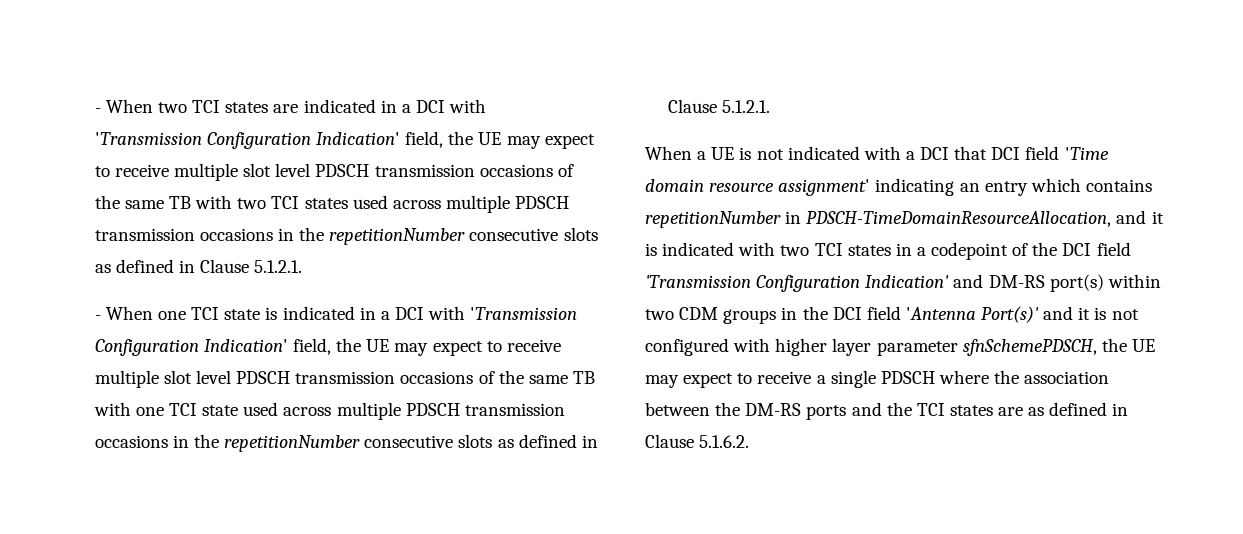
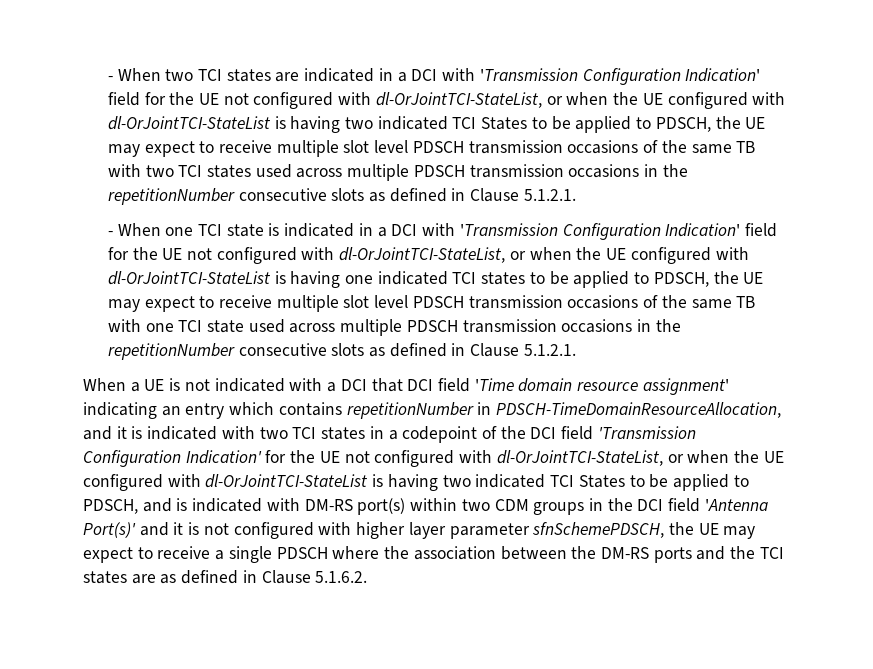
- - When two TCI states are indicated in a DCI with 'Transmission Configuration Indication' field, the UE may expect to receive multiple slot level PDSCH transmission occasions of the same TB with two TCI states used across multiple PDSCH transmission occasions in the repetitionNumber consecutive slots as defined in Clause 5.1.2.1.
+ - When two TCI states are indicated in a DCI with 'Transmission Configuration Indication' field for the UE not configured with dl-OrJointTCI-StateList, or when the UE configured with dl-OrJointTCI-StateList is having two indicated TCI States to be applied to PDSCH, the UE may expect to receive multiple slot level PDSCH transmission occasions of the same TB with two TCI states used across multiple PDSCH transmission occasions in the repetitionNumber consecutive slots as defined in Clause 5.1.2.1.
- - When one TCI state is indicated in a DCI with 'Transmission Configuration Indication' field, the UE may expect to receive multiple slot level PDSCH transmission occasions of the same TB with one TCI state used across multiple PDSCH transmission occasions in the repetitionNumber consecutive slots as defined in Clause 5.1.2.1.
+ - When one TCI state is indicated in a DCI with 'Transmission Configuration Indication' field for the UE not configured with dl-OrJointTCI-StateList, or when the UE configured with dl-OrJointTCI-StateList is having one indicated TCI states to be applied to PDSCH, the UE may expect to receive multiple slot level PDSCH transmission occasions of the same TB with one TCI state used across multiple PDSCH transmission occasions in the repetitionNumber consecutive slots as defined in Clause 5.1.2.1.
- When a UE is not indicated with a DCI that DCI field 'Time domain resource assignment' indicating an entry which contains repetitionNumber in PDSCH-TimeDomainResourceAllocation, and it is indicated with two TCI states in a codepoint of the DCI field 'Transmission Configuration Indication' and DM-RS port(s) within two CDM groups in the DCI field 'Antenna Port(s)' and it is not configured with higher layer parameter sfnSchemePDSCH, the UE may expect to receive a single PDSCH where the association between the DM-RS ports and the TCI states are as defined in Clause 5.1.6.2.
+ When a UE is not indicated with a DCI that DCI field 'Time domain resource assignment' indicating an entry which contains repetitionNumber in PDSCH-TimeDomainResourceAllocation, and it is indicated with two TCI states in a codepoint of the DCI field 'Transmission Configuration Indication' for the UE not configured with dl-OrJointTCI-StateList, or when the UE configured with dl-OrJointTCI-StateList is having two indicated TCI States to be applied to PDSCH, and is indicated with DM-RS port(s) within two CDM groups in the DCI field 'Antenna Port(s)' and it is not configured with higher layer parameter sfnSchemePDSCH, the UE may expect to receive a single PDSCH where the association between the DM-RS ports and the TCI states are as defined in Clause 5.1.6.2.

